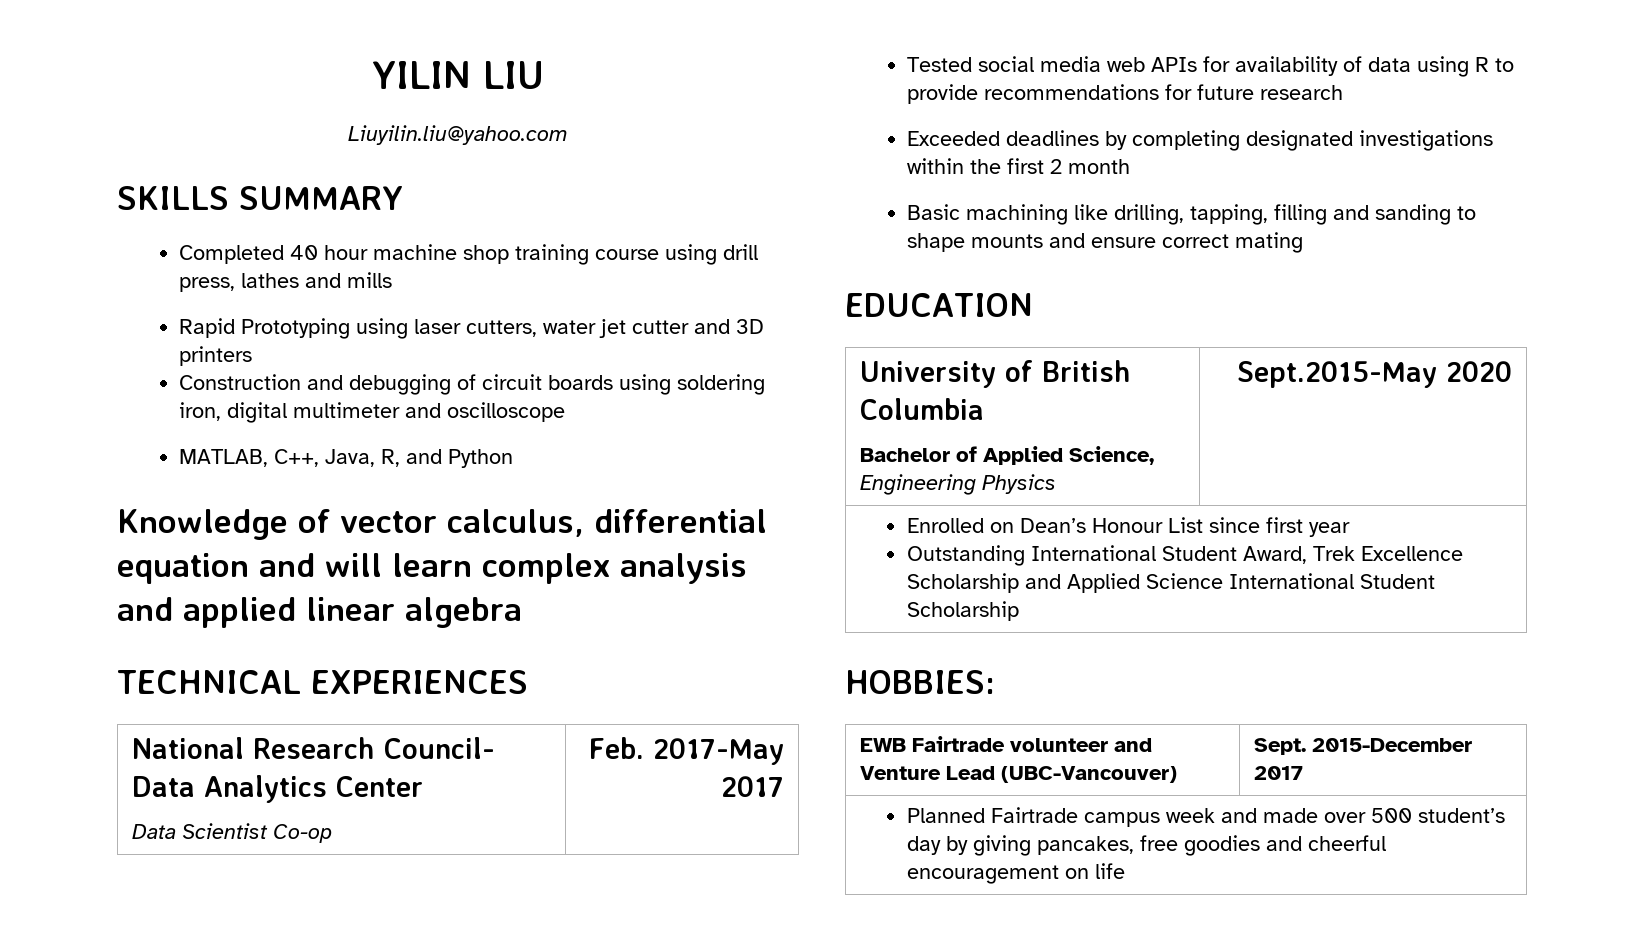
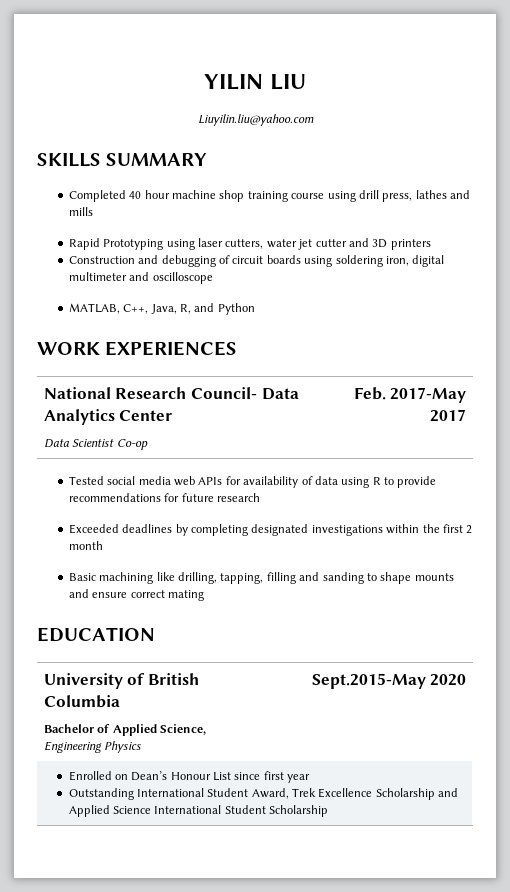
- Knowledge of vector calculus, differential equation and will learn complex analysis and applied linear algebra
- TECHNICAL EXPERIENCES
+ WORK EXPERIENCES
- HOBBIES:
- EWB Fairtrade volunteer and Venture Lead (UBC-Vancouver) | Sept. 2015-December 2017
- Planned Fairtrade campus week and made over 500 student’s day by giving pancakes, free goodies and cheerful encouragement on life

